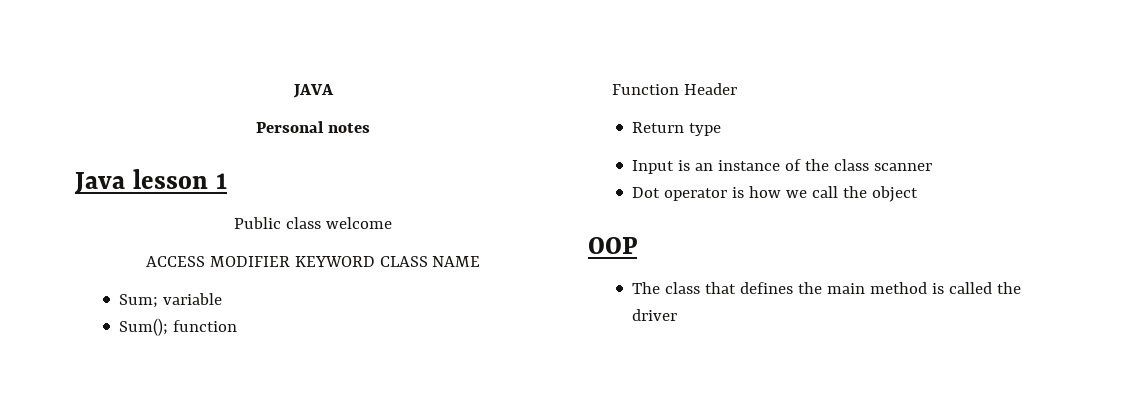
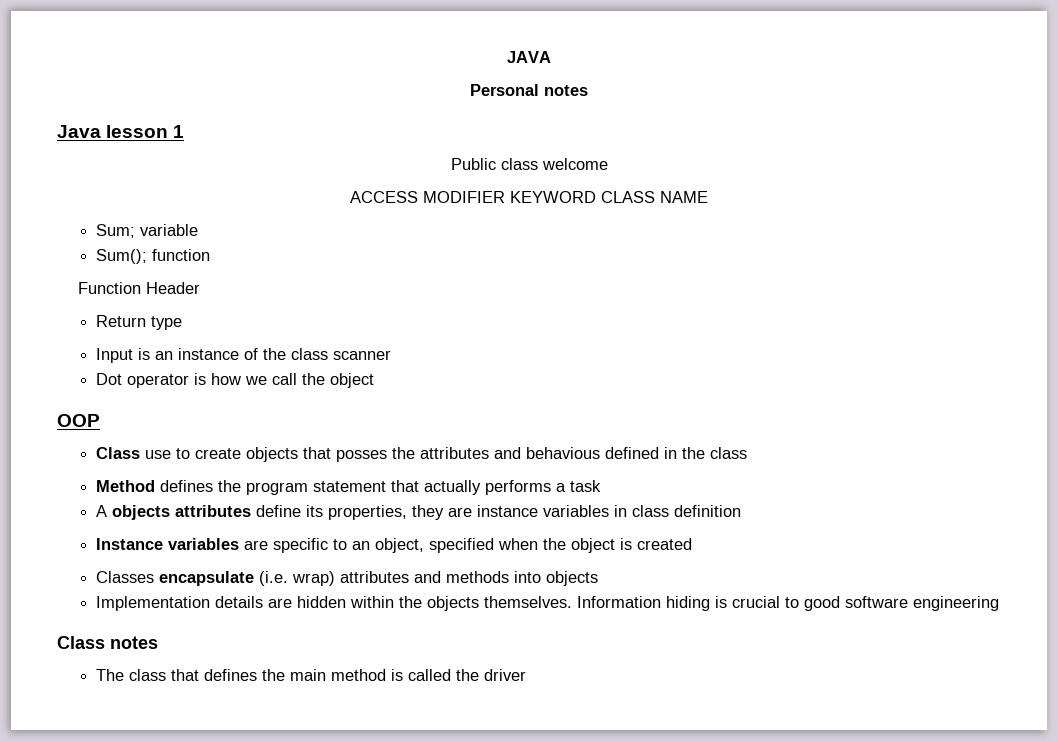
+ Class use to create objects that posses the attributes and behavious defined in the class
+ Method defines the program statement that actually performs a task
+ A objects attributes define its properties, they are instance variables in class definition
+ Instance variables are specific to an object, specified when the object is created
+ Classes encapsulate (i.e. wrap) attributes and methods into objects
+ Implementation details are hidden within the objects themselves. Information hiding is crucial to good software engineering
+ Class notes

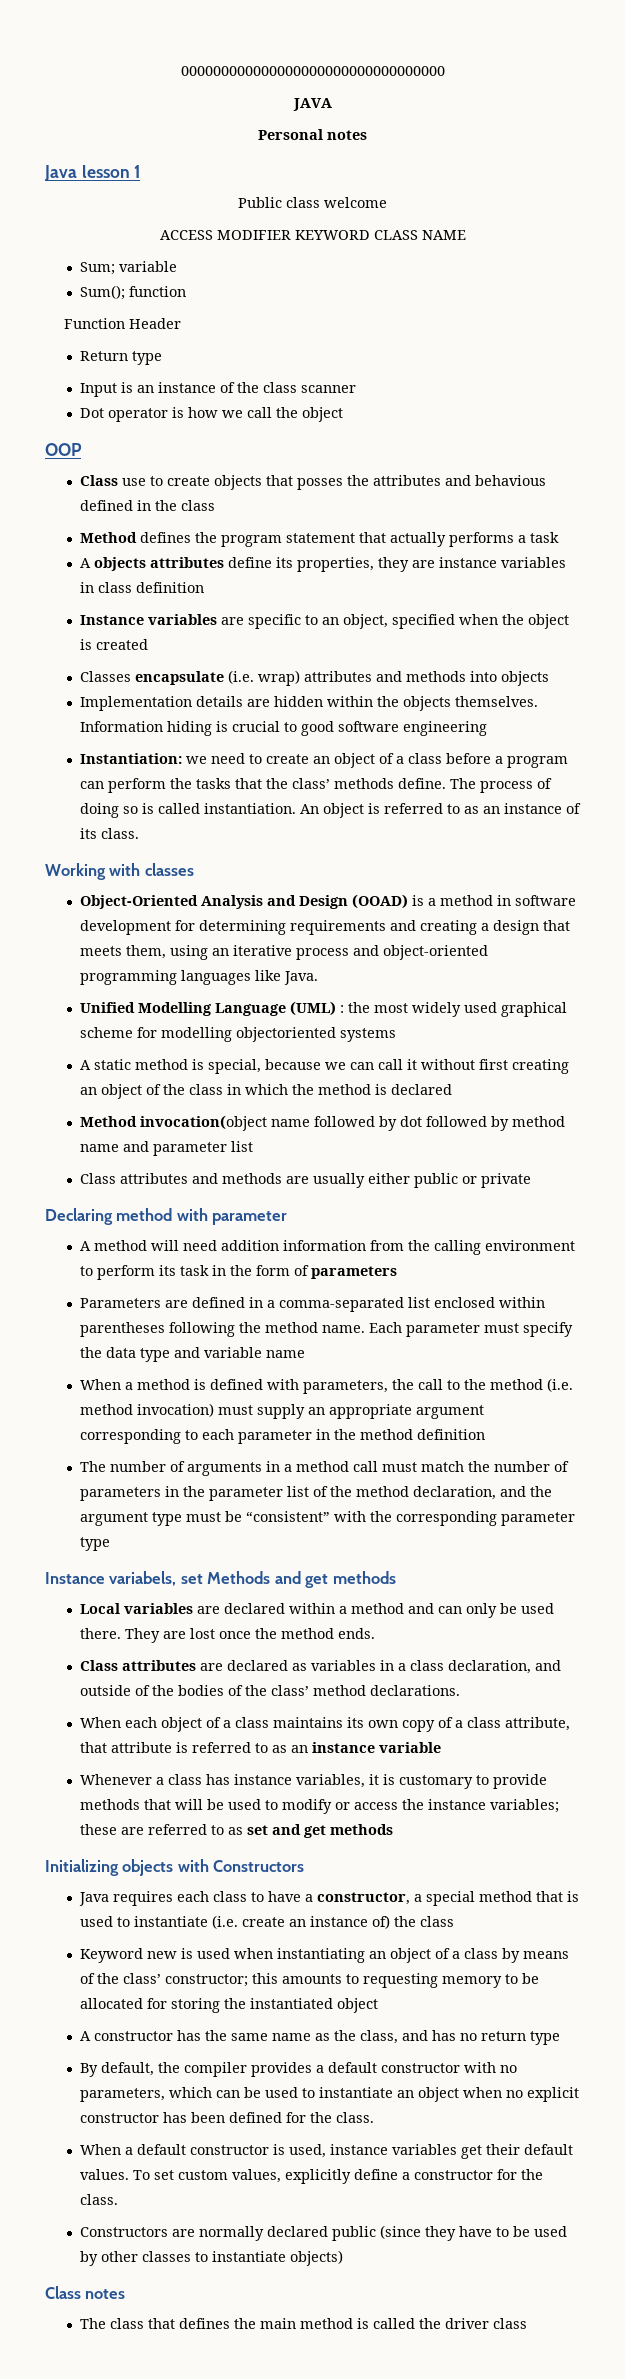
+ 000000000000000000000000000000000
+ Instantiation: we need to create an object of a class before a program can perform the tasks that the class’ methods define. The process of doing so is called instantiation. An object is referred to as an instance of its class.
+ Working with classes
+ Object-Oriented Analysis and Design (OOAD) is a method in software development for determining requirements and creating a design that meets them, using an iterative process and object-oriented programming languages like Java.
+ Unified Modelling Language (UML) : the most widely used graphical scheme for modelling objectoriented systems
+ A static method is special, because we can call it without first creating an object of the class in which the method is declared
+ Method invocation(object name followed by dot followed by method name and parameter list
+ Class attributes and methods are usually either public or private
+ Declaring method with parameter
+ A method will need addition information from the calling environment to perform its task in the form of parameters
+ Parameters are defined in a comma-separated list enclosed within parentheses following the method name. Each parameter must specify the data type and variable name
+ When a method is defined with parameters, the call to the method (i.e. method invocation) must supply an appropriate argument corresponding to each parameter in the method definition
+ The number of arguments in a method call must match the number of parameters in the parameter list of the method declaration, and the argument type must be “consistent” with the corresponding parameter type
+ Instance variabels, set Methods and get methods
+ Local variables are declared within a method and can only be used there. They are lost once the method ends.
+ Class attributes are declared as variables in a class declaration, and outside of the bodies of the class’ method declarations.
+ When each object of a class maintains its own copy of a class attribute, that attribute is referred to as an instance variable
+ Whenever a class has instance variables, it is customary to provide methods that will be used to modify or access the instance variables; these are referred to as set and get methods
+ Initializing objects with Constructors
+ Java requires each class to have a constructor, a special method that is used to instantiate (i.e. create an instance of) the class
+ Keyword new is used when instantiating an object of a class by means of the class’ constructor; this amounts to requesting memory to be allocated for storing the instantiated object
+ A constructor has the same name as the class, and has no return type
+ By default, the compiler provides a default constructor with no parameters, which can be used to instantiate an object when no explicit constructor has been defined for the class.
+ When a default constructor is used, instance variables get their default values. To set custom values, explicitly define a constructor for the class.
+ Constructors are normally declared public (since they have to be used by other classes to instantiate objects)
- The class that defines the main method is called the driver
+ The class that defines the main method is called the driver class

